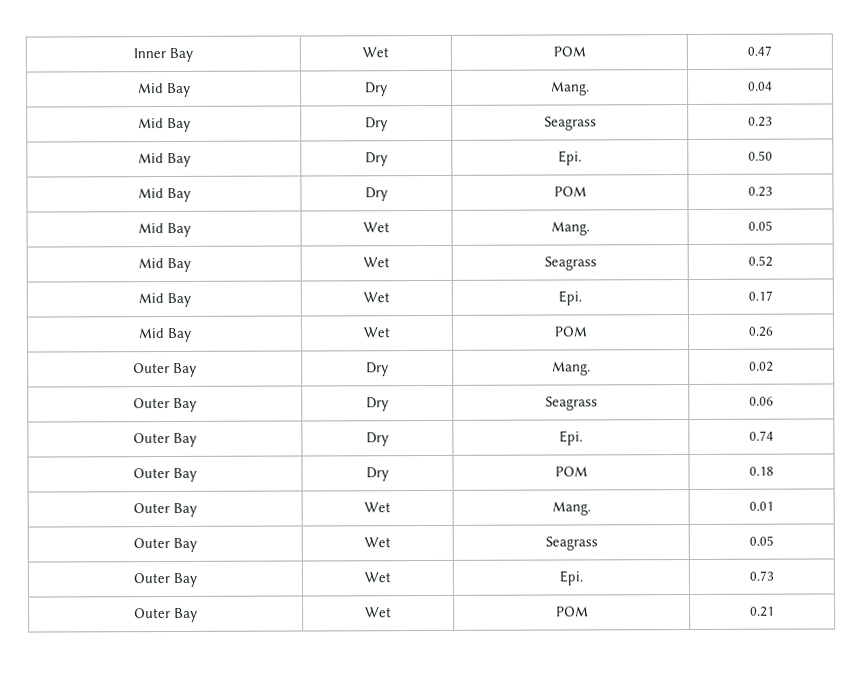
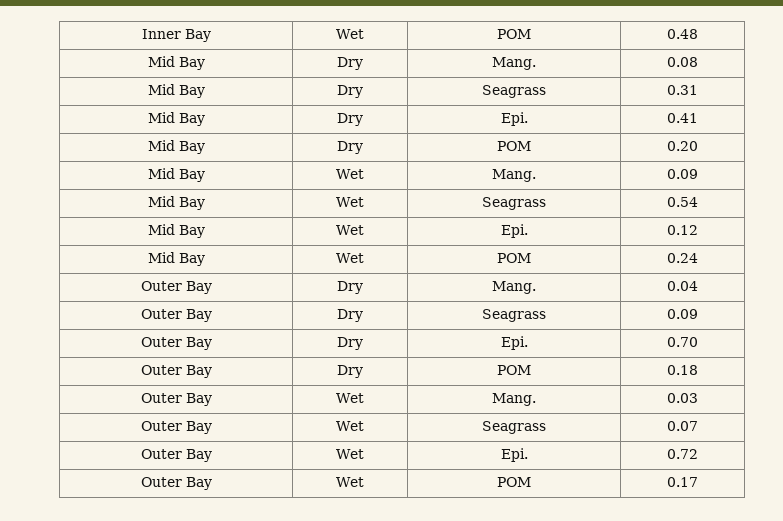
- Inner Bay | Wet | POM | 0.47
+ Inner Bay | Wet | POM | 0.48
- Mid Bay | Dry | Mang. | 0.04
+ Mid Bay | Dry | Mang. | 0.08
- Mid Bay | Dry | Seagrass | 0.23
+ Mid Bay | Dry | Seagrass | 0.31
- Mid Bay | Dry | Epi. | 0.50
+ Mid Bay | Dry | Epi. | 0.41
- Mid Bay | Dry | POM | 0.23
+ Mid Bay | Dry | POM | 0.20
- Mid Bay | Wet | Mang. | 0.05
+ Mid Bay | Wet | Mang. | 0.09
- Mid Bay | Wet | Seagrass | 0.52
+ Mid Bay | Wet | Seagrass | 0.54
- Mid Bay | Wet | Epi. | 0.17
+ Mid Bay | Wet | Epi. | 0.12
- Mid Bay | Wet | POM | 0.26
+ Mid Bay | Wet | POM | 0.24
- Outer Bay | Dry | Mang. | 0.02
+ Outer Bay | Dry | Mang. | 0.04
- Outer Bay | Dry | Seagrass | 0.06
+ Outer Bay | Dry | Seagrass | 0.09
- Outer Bay | Dry | Epi. | 0.74
+ Outer Bay | Dry | Epi. | 0.70
- Outer Bay | Wet | Mang. | 0.01
+ Outer Bay | Wet | Mang. | 0.03
- Outer Bay | Wet | Seagrass | 0.05
+ Outer Bay | Wet | Seagrass | 0.07
- Outer Bay | Wet | Epi. | 0.73
+ Outer Bay | Wet | Epi. | 0.72
- Outer Bay | Wet | POM | 0.21
+ Outer Bay | Wet | POM | 0.17

